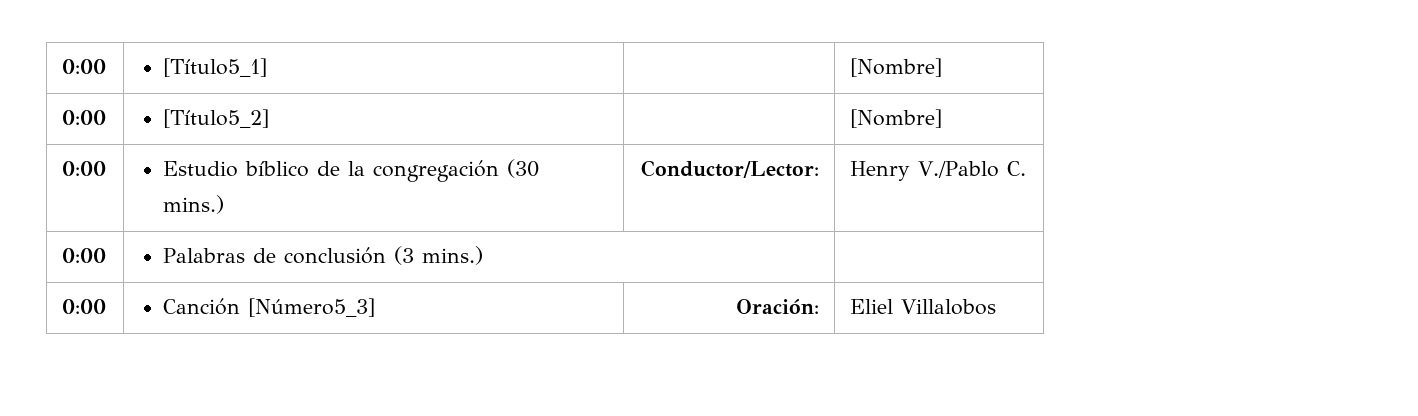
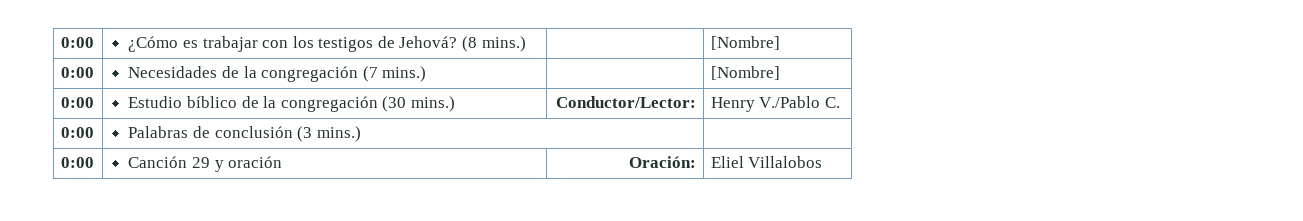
- 0:00 | [Título5_1] | | [Nombre]
- 0:00 | [Título5_2] | | [Nombre]
+ 0:00 | ¿Cómo es trabajar con los testigos de Jehová? (8 mins.) | | [Nombre]
+ 0:00 | Necesidades de la congregación (7 mins.) | | [Nombre]
- 0:00 | Canción [Número5_3] | Oración: | Eliel Villalobos
+ 0:00 | Canción 29 y oración | Oración: | Eliel Villalobos

